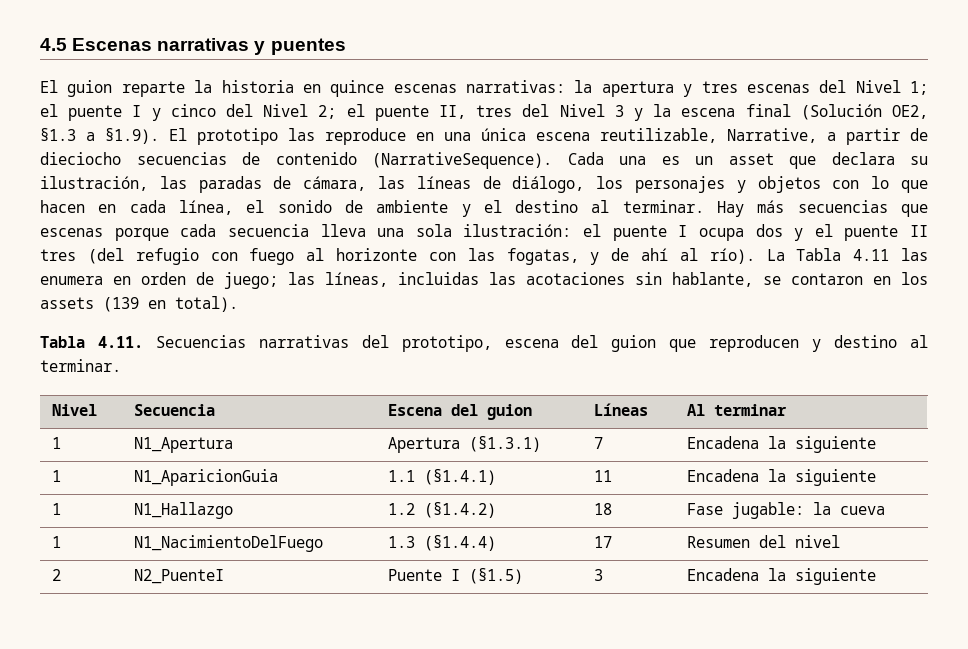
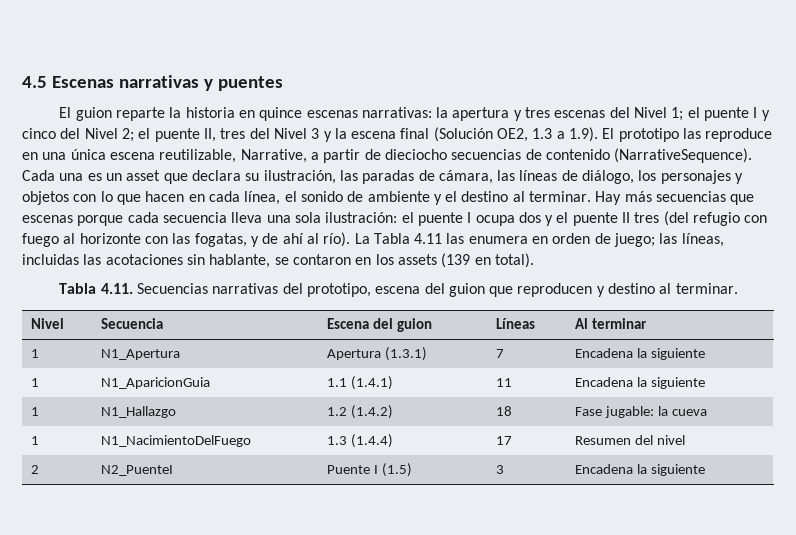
- El guion reparte la historia en quince escenas narrativas: la apertura y tres escenas del Nivel 1; el puente I y cinco del Nivel 2; el puente II, tres del Nivel 3 y la escena final (Solución OE2, §1.3 a §1.9). El prototipo las reproduce en una única escena reutilizable, Narrative, a partir de dieciocho secuencias de contenido (NarrativeSequence).
+ El guion reparte la historia en quince escenas narrativas: la apertura y tres escenas del Nivel 1; el puente I y cinco del Nivel 2; el puente II, tres del Nivel 3 y la escena final (Solución OE2, 1.3 a 1.9). El prototipo las reproduce en una única escena reutilizable, Narrative, a partir de dieciocho secuencias de contenido (NarrativeSequence).
- 1 | N1_Apertura | Apertura (§1.3.1) | 7 | Encadena la siguiente
+ 1 | N1_Apertura | Apertura (1.3.1) | 7 | Encadena la siguiente
- 1 | N1_AparicionGuia | 1.1 (§1.4.1) | 11 | Encadena la siguiente
+ 1 | N1_AparicionGuia | 1.1 (1.4.1) | 11 | Encadena la siguiente
- 1 | N1_Hallazgo | 1.2 (§1.4.2) | 18 | Fase jugable: la cueva
+ 1 | N1_Hallazgo | 1.2 (1.4.2) | 18 | Fase jugable: la cueva
- 1 | N1_NacimientoDelFuego | 1.3 (§1.4.4) | 17 | Resumen del nivel
+ 1 | N1_NacimientoDelFuego | 1.3 (1.4.4) | 17 | Resumen del nivel
- 2 | N2_PuenteI | Puente I (§1.5) | 3 | Encadena la siguiente
+ 2 | N2_PuenteI | Puente I (1.5) | 3 | Encadena la siguiente

